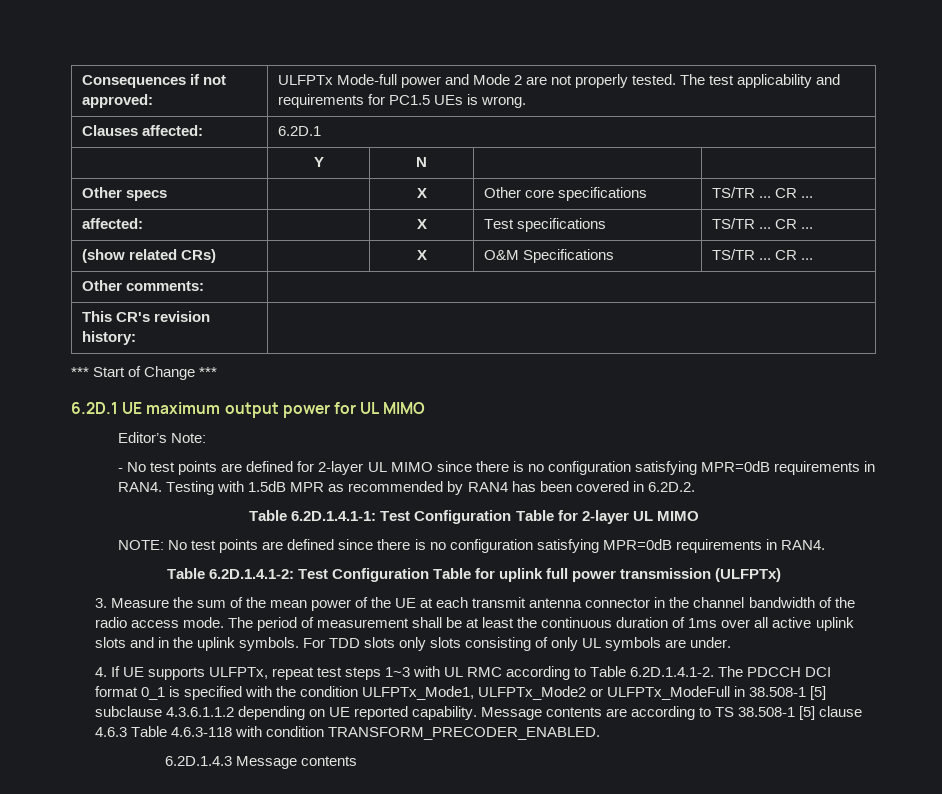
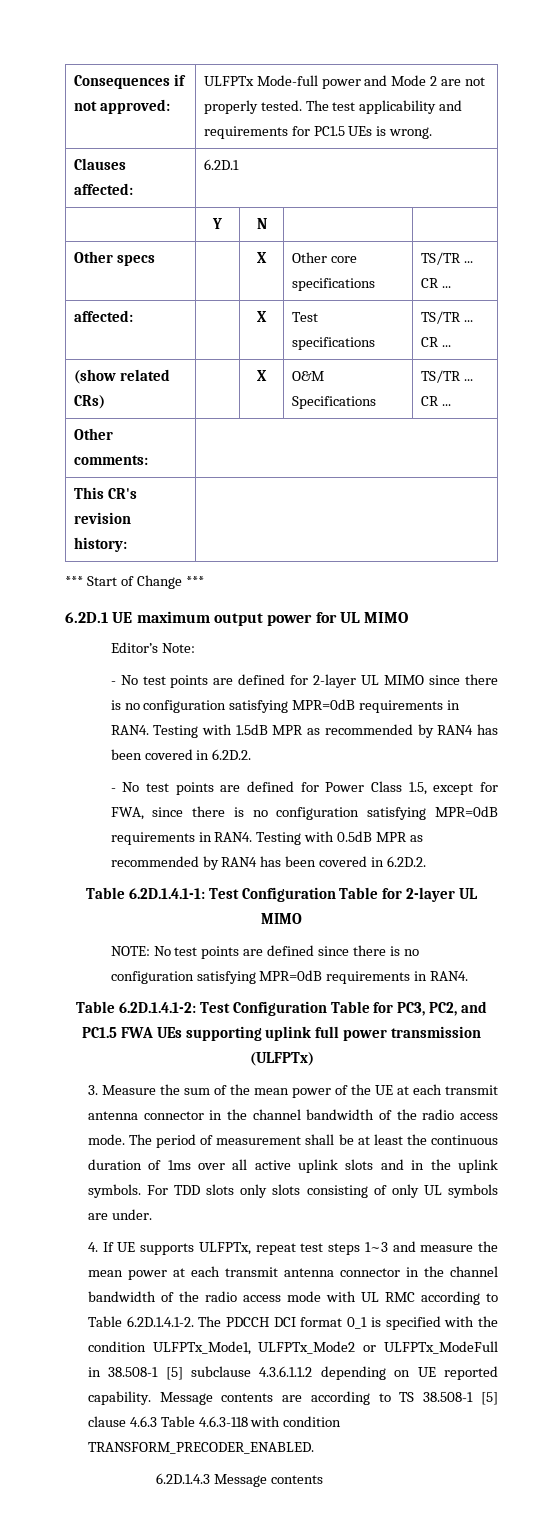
+ - No test points are defined for Power Class 1.5, except for FWA, since there is no configuration satisfying MPR=0dB requirements in RAN4. Testing with 0.5dB MPR as recommended by RAN4 has been covered in 6.2D.2.
- Table 6.2D.1.4.1-2: Test Configuration Table for uplink full power transmission (ULFPTx)
+ Table 6.2D.1.4.1-2: Test Configuration Table for PC3, PC2, and PC1.5 FWA UEs supporting uplink full power transmission (ULFPTx)
- 4. If UE supports ULFPTx, repeat test steps 1~3 with UL RMC according to Table 6.2D.1.4.1-2. The PDCCH DCI format 0_1 is specified with the condition ULFPTx_Mode1, ULFPTx_Mode2 or ULFPTx_ModeFull in 38.508-1 [5] subclause 4.3.6.1.1.2 depending on UE reported capability.
+ 4. If UE supports ULFPTx, repeat test steps 1~3 and measure the mean power at each transmit antenna connector in the channel bandwidth of the radio access mode with UL RMC according to Table 6.2D.1.4.1-2. The PDCCH DCI format 0_1 is specified with the condition ULFPTx_Mode1, ULFPTx_Mode2 or ULFPTx_ModeFull in 38.508-1 [5] subclause 4.3.6.1.1.2 depending on UE reported capability.

